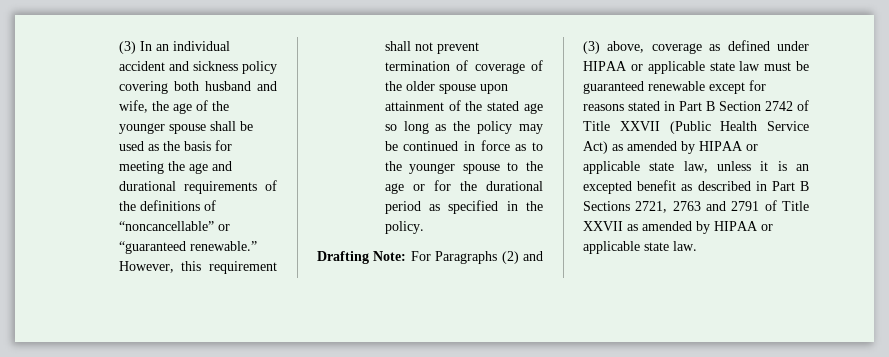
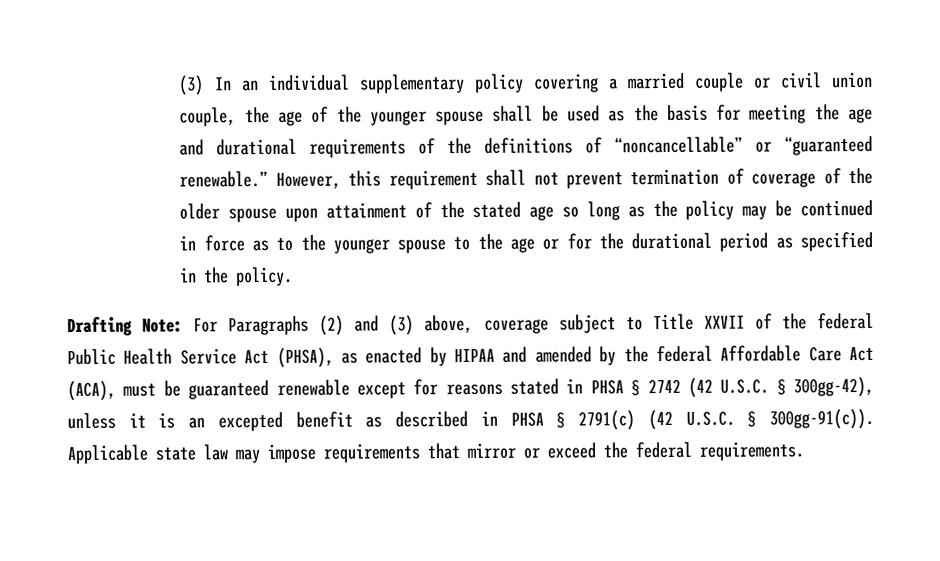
- (3) In an individual accident and sickness policy covering both husband and wife, the age of the younger spouse shall be used as the basis for meeting the age and durational requirements of the definitions of “noncancellable” or “guaranteed renewable.”
+ (3) In an individual supplementary policy covering a married couple or civil union couple, the age of the younger spouse shall be used as the basis for meeting the age and durational requirements of the definitions of “noncancellable” or “guaranteed renewable.”
- Drafting Note: For Paragraphs (2) and (3) above, coverage as defined under HIPAA or applicable state law must be guaranteed renewable except for reasons stated in Part B Section 2742 of Title XXVII (Public Health Service Act) as amended by HIPAA or applicable state law, unless it is an excepted benefit as described in Part B Sections 2721, 2763 and 2791 of Title XXVII as amended by HIPAA or applicable state law.
+ Drafting Note: For Paragraphs (2) and (3) above, coverage subject to Title XXVII of the federal Public Health Service Act (PHSA), as enacted by HIPAA and amended by the federal Affordable Care Act (ACA), must be guaranteed renewable except for reasons stated in PHSA § 2742 (42 U.S.C. § 300gg-42), unless it is an excepted benefit as described in PHSA § 2791(c) (42 U.S.C. § 300gg-91(c)). Applicable state law may impose requirements that mirror or exceed the federal requirements.

